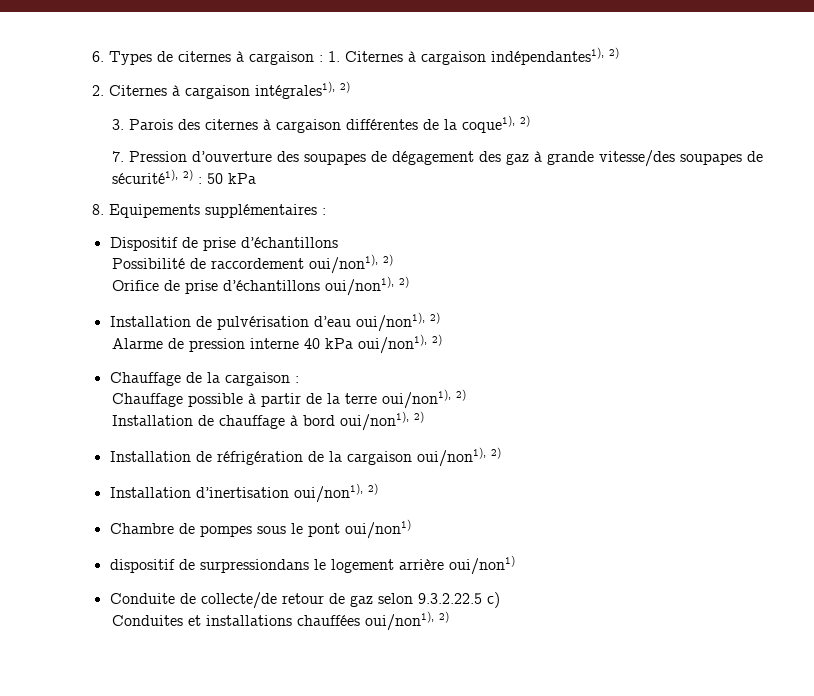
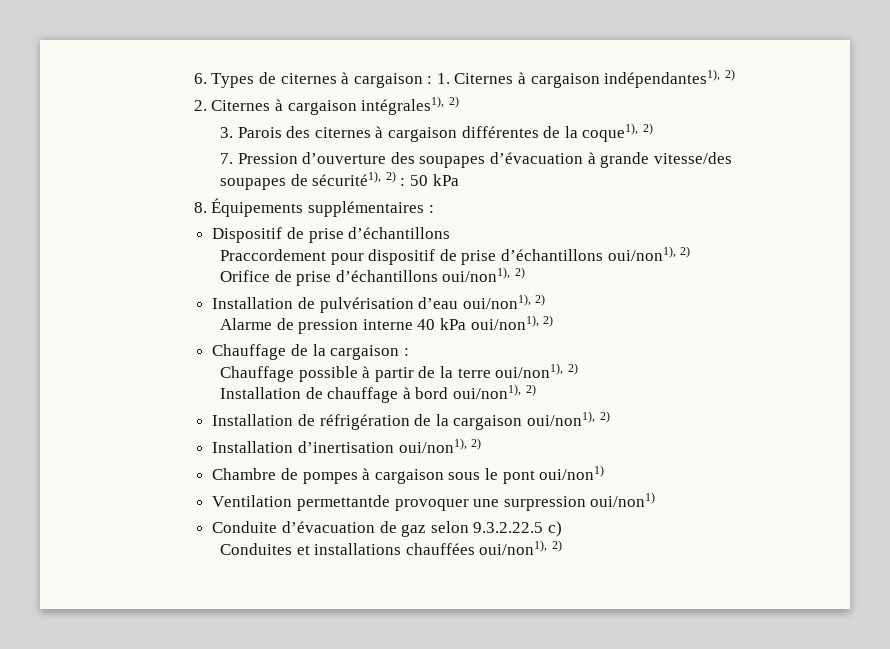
- 7. Pression d’ouverture des soupapes de dégagement des gaz à grande vitesse/des soupapes de sécurité1), 2) : 50 kPa
+ 7. Pression d’ouverture des soupapes d’évacuation à grande vitesse/des soupapes de sécurité1), 2) : 50 kPa
- 8. Equipements supplémentaires :
+ 8. Équipements supplémentaires :
- Possibilité de raccordement oui/non1), 2)
+ Praccordement pour dispositif de prise d’échantillons oui/non1), 2)
- Chambre de pompes sous le pont oui/non1)
+ Chambre de pompes à cargaison sous le pont oui/non1)
- dispositif de surpressiondans le logement arrière oui/non1)
+ Ventilation permettantde provoquer une surpression oui/non1)
- Conduite de collecte/de retour de gaz selon 9.3.2.22.5 c)
+ Conduite d’évacuation de gaz selon 9.3.2.22.5 c)

